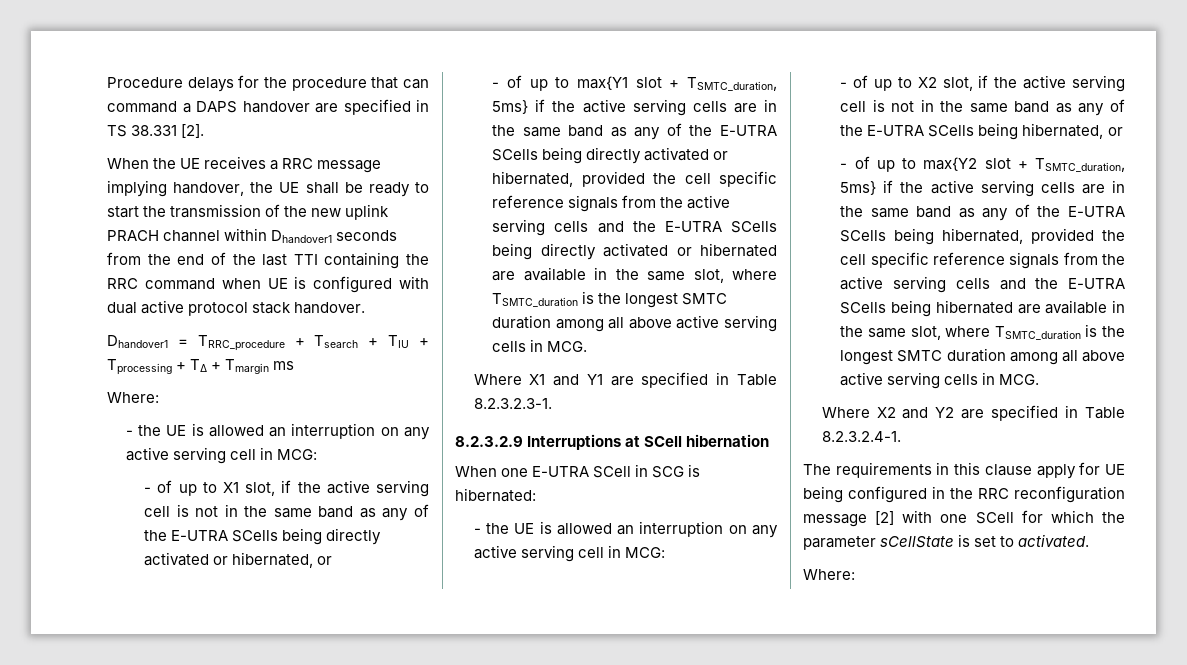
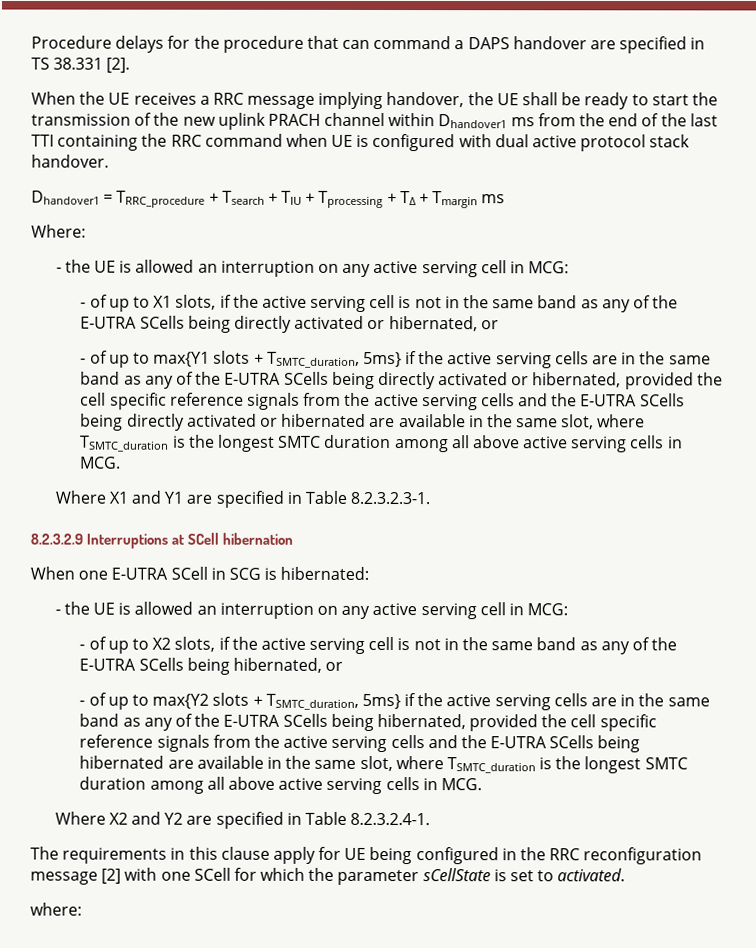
- When the UE receives a RRC message implying handover, the UE shall be ready to start the transmission of the new uplink PRACH channel within Dhandover1 seconds from the end of the last TTI containing the RRC command when UE is configured with dual active protocol stack handover.
+ When the UE receives a RRC message implying handover, the UE shall be ready to start the transmission of the new uplink PRACH channel within Dhandover1 ms from the end of the last TTI containing the RRC command when UE is configured with dual active protocol stack handover.
- - of up to X1 slot, if the active serving cell is not in the same band as any of the E-UTRA SCells being directly activated or hibernated, or
+ - of up to X1 slots, if the active serving cell is not in the same band as any of the E-UTRA SCells being directly activated or hibernated, or
- - of up to max{Y1 slot + TSMTC_duration, 5ms} if the active serving cells are in the same band as any of the E-UTRA SCells being directly activated or hibernated, provided the cell specific reference signals from the active serving cells and the E-UTRA SCells being directly activated or hibernated are available in the same slot, where TSMTC_duration is the longest SMTC duration among all above active serving cells in MCG.
+ - of up to max{Y1 slots + TSMTC_duration, 5ms} if the active serving cells are in the same band as any of the E-UTRA SCells being directly activated or hibernated, provided the cell specific reference signals from the active serving cells and the E-UTRA SCells being directly activated or hibernated are available in the same slot, where TSMTC_duration is the longest SMTC duration among all above active serving cells in MCG.
- - of up to X2 slot, if the active serving cell is not in the same band as any of the E-UTRA SCells being hibernated, or
+ - of up to X2 slots, if the active serving cell is not in the same band as any of the E-UTRA SCells being hibernated, or
- - of up to max{Y2 slot + TSMTC_duration, 5ms} if the active serving cells are in the same band as any of the E-UTRA SCells being hibernated, provided the cell specific reference signals from the active serving cells and the E-UTRA SCells being hibernated are available in the same slot, where TSMTC_duration is the longest SMTC duration among all above active serving cells in MCG.
+ - of up to max{Y2 slots + TSMTC_duration, 5ms} if the active serving cells are in the same band as any of the E-UTRA SCells being hibernated, provided the cell specific reference signals from the active serving cells and the E-UTRA SCells being hibernated are available in the same slot, where TSMTC_duration is the longest SMTC duration among all above active serving cells in MCG.
  The requirements in this clause apply for UE being configured in the RRC reconfiguration message [2] with one SCell for which the parameter sCellState is set to activated.
- Where:
+ where:

